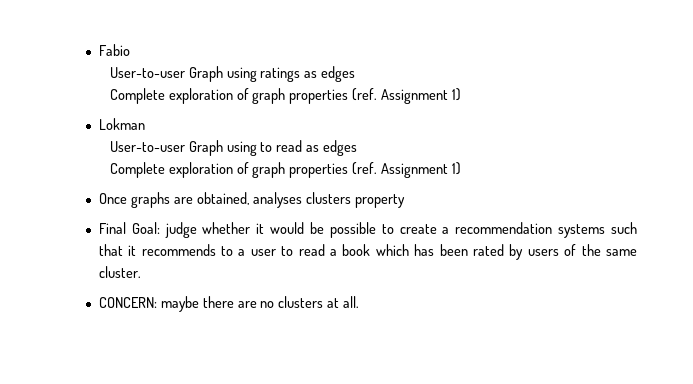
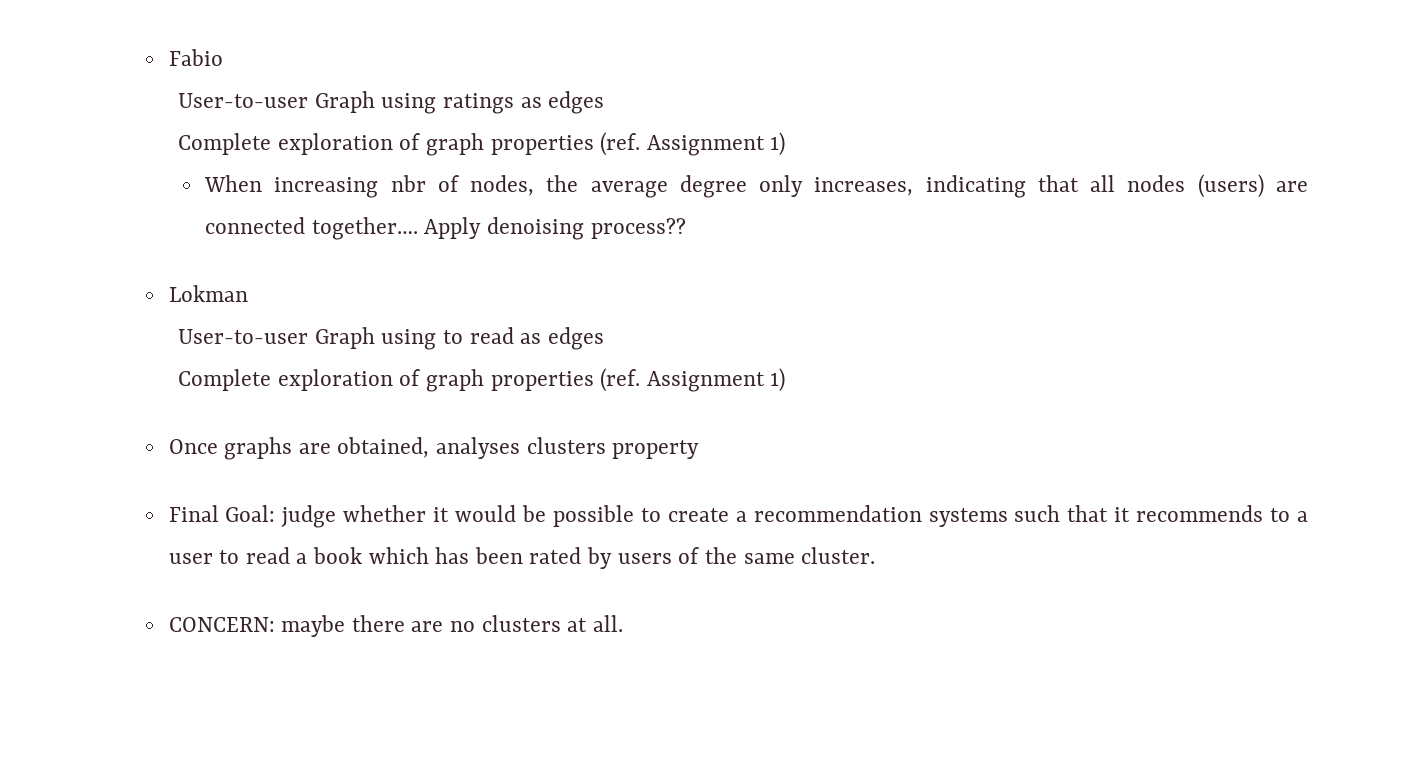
+ When increasing nbr of nodes, the average degree only increases, indicating that all nodes (users) are connected together…. Apply denoising process??

